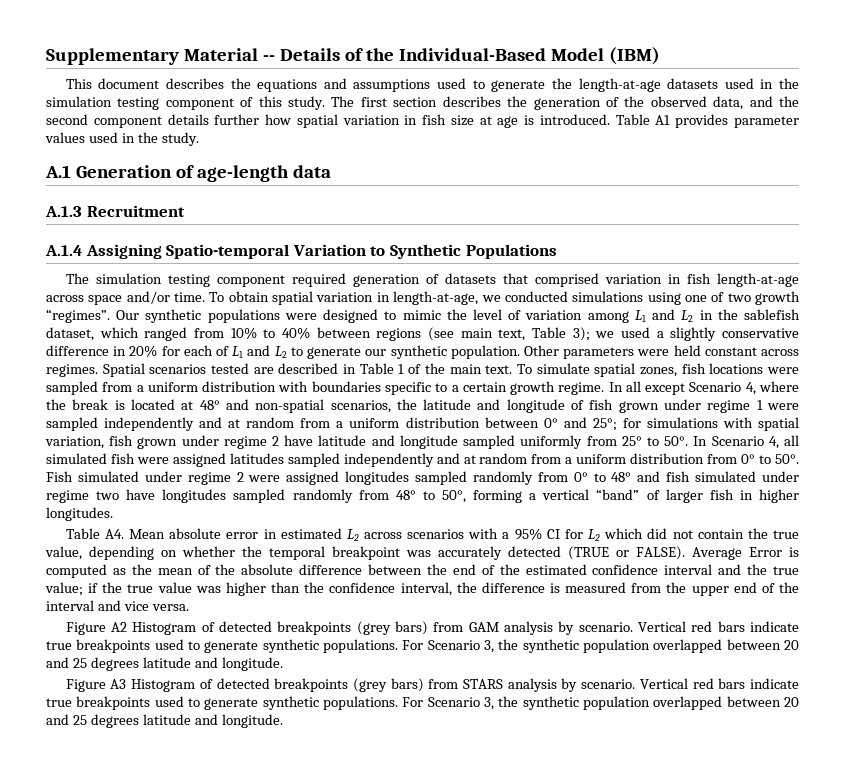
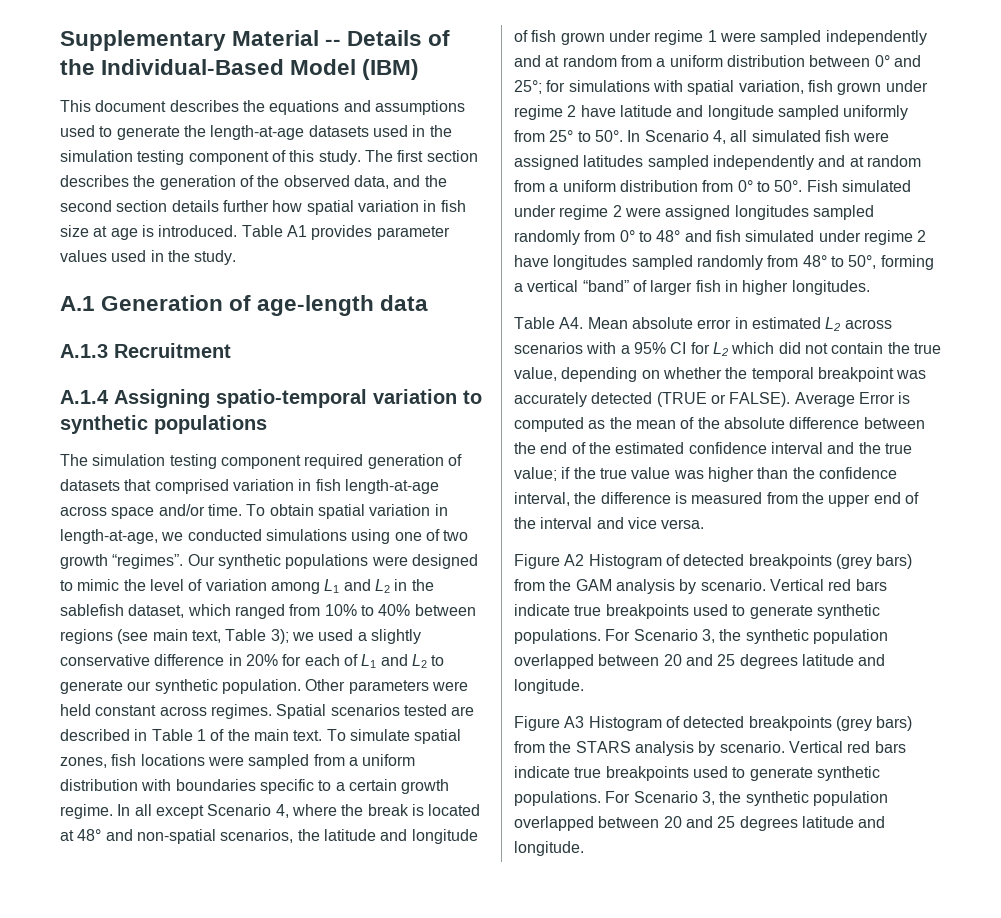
- The first section describes the generation of the observed data, and the second component details further how spatial variation in fish size at age is introduced.
+ The first section describes the generation of the observed data, and the second section details further how spatial variation in fish size at age is introduced.
- A.1.4 Assigning Spatio-temporal Variation to Synthetic Populations
+ A.1.4 Assigning spatio-temporal variation to synthetic populations
- Fish simulated under regime 2 were assigned longitudes sampled randomly from 0° to 48° and fish simulated under regime two have longitudes sampled randomly from 48° to 50°, forming a vertical “band” of larger fish in higher longitudes.
+ Fish simulated under regime 2 were assigned longitudes sampled randomly from 0° to 48° and fish simulated under regime 2 have longitudes sampled randomly from 48° to 50°, forming a vertical “band” of larger fish in higher longitudes.
- Figure A2 Histogram of detected breakpoints (grey bars) from GAM analysis by scenario.
+ Figure A2 Histogram of detected breakpoints (grey bars) from the GAM analysis by scenario.
- Figure A3 Histogram of detected breakpoints (grey bars) from STARS analysis by scenario.
+ Figure A3 Histogram of detected breakpoints (grey bars) from the STARS analysis by scenario.

